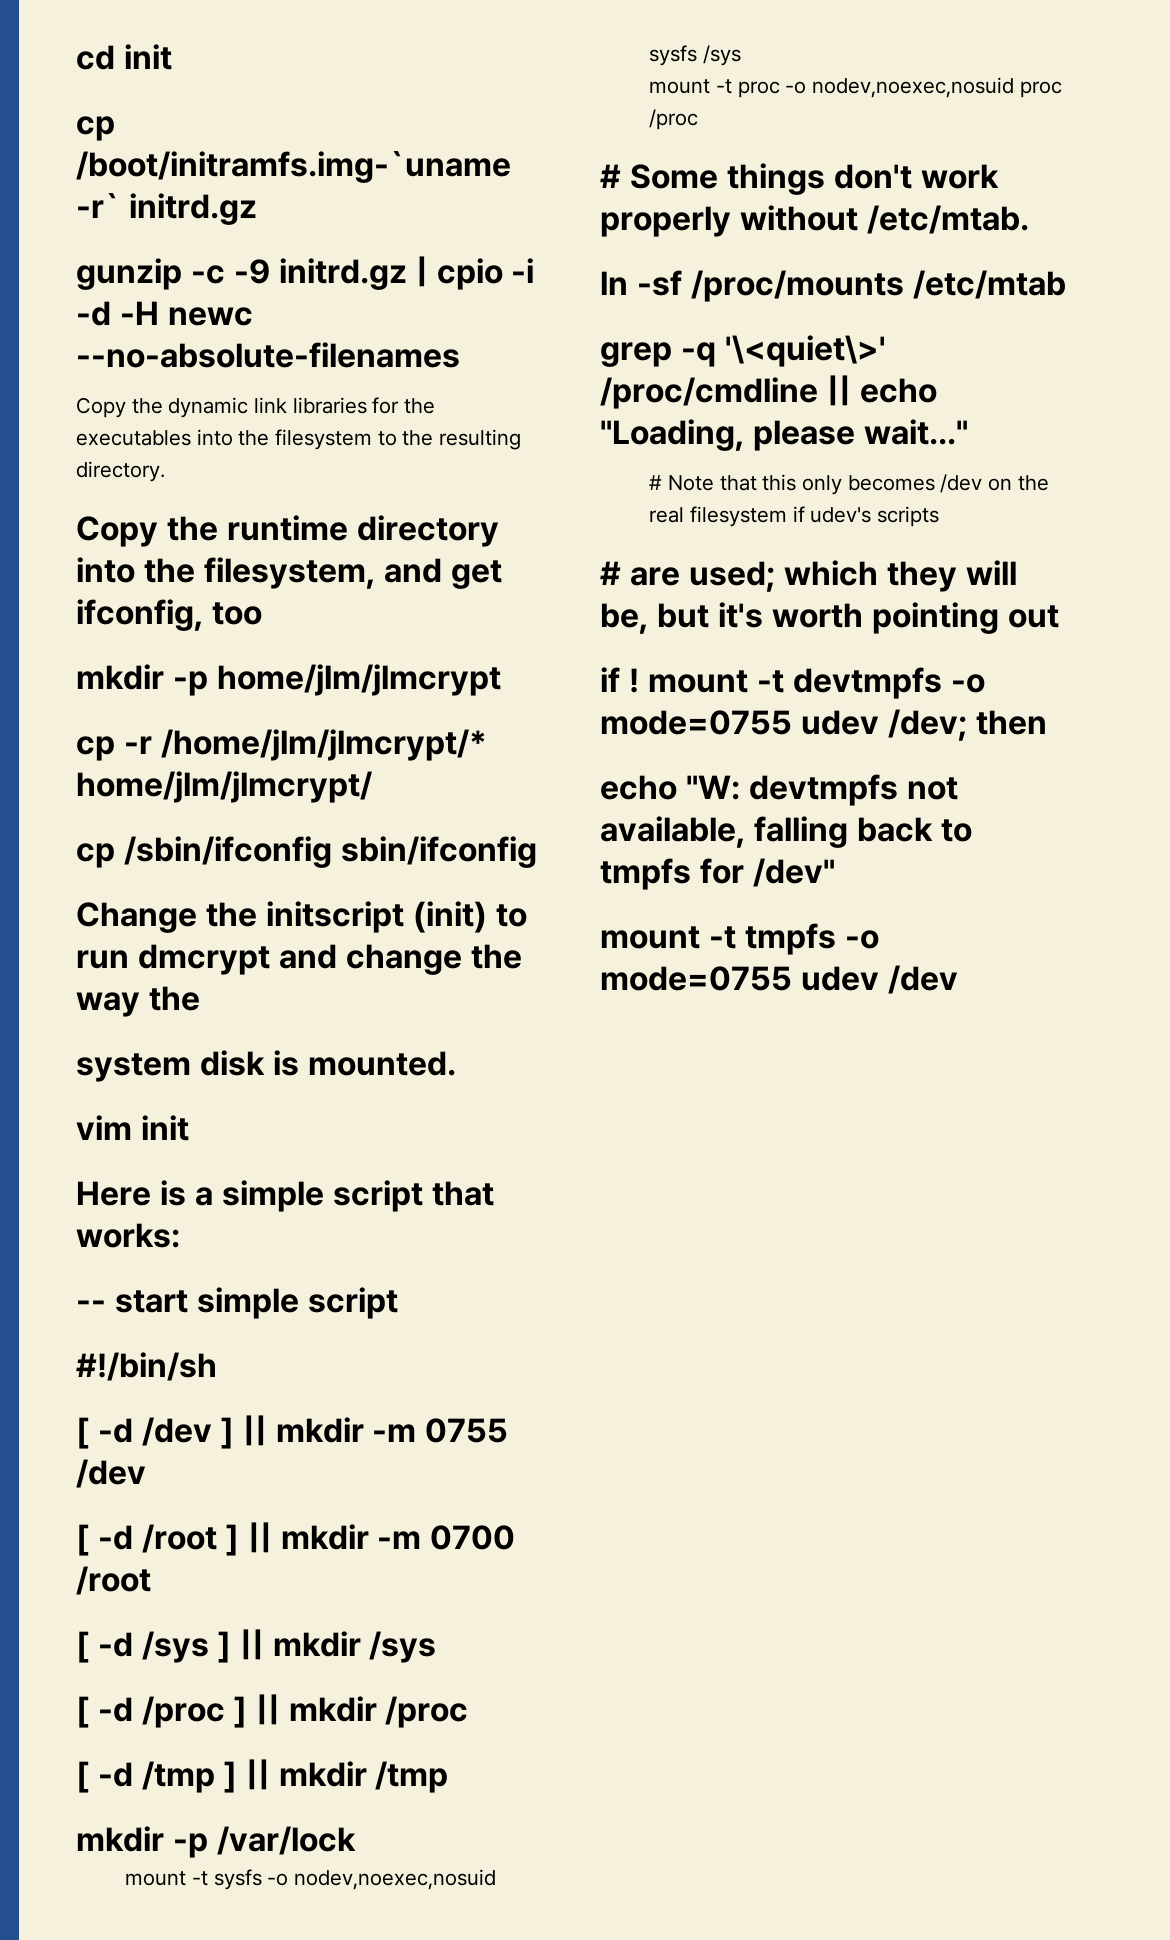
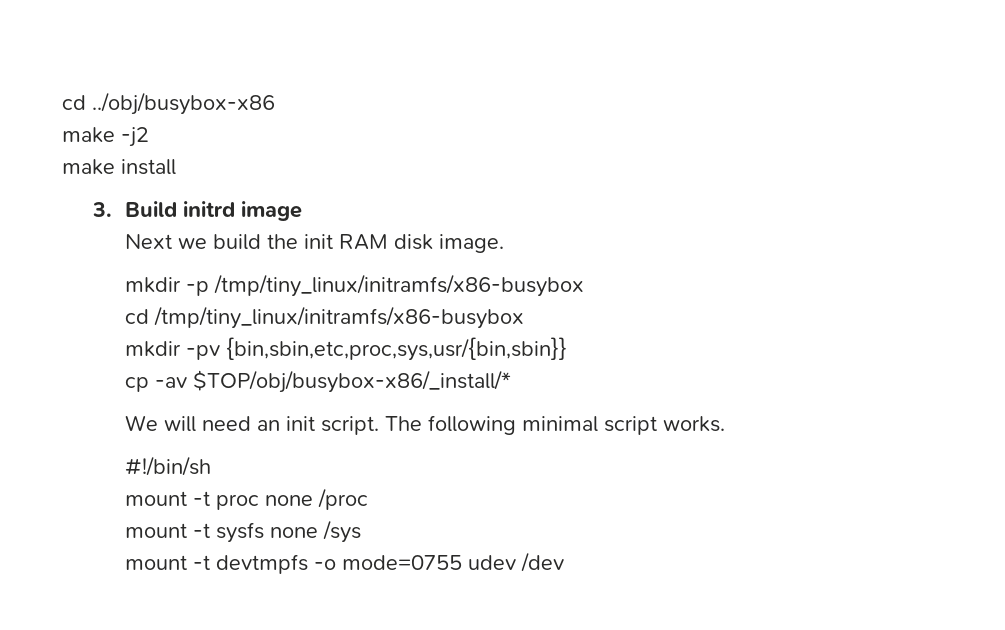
- cd init
- cp /boot/initramfs.img-`uname -r` initrd.gz
- gunzip -c -9 initrd.gz | cpio -i -d -H newc --no-absolute-filenames
- Copy the dynamic link libraries for the executables into the filesystem to the resulting directory.
- Copy the runtime directory into the filesystem, and get ifconfig, too
- mkdir -p home/jlm/jlmcrypt
- cp -r /home/jlm/jlmcrypt/* home/jlm/jlmcrypt/
- cp /sbin/ifconfig sbin/ifconfig
- Change the initscript (init) to run dmcrypt and change the way the
- system disk is mounted.
- vim init
- Here is a simple script that works:
- -- start simple script
+ cd ../obj/busybox-x86
+ make -j2
+ make install
+ 3. Build initrd image
+ Next we build the init RAM disk image.
+ mkdir -p /tmp/tiny_linux/initramfs/x86-busybox
+ cd /tmp/tiny_linux/initramfs/x86-busybox
+ mkdir -pv {bin,sbin,etc,proc,sys,usr/{bin,sbin}}
+ cp -av $TOP/obj/busybox-x86/_install/*
+ We will need an init script. The following minimal script works.
  #!/bin/sh
- [ -d /dev ] || mkdir -m 0755 /dev
- [ -d /root ] || mkdir -m 0700 /root
- [ -d /sys ] || mkdir /sys
- [ -d /proc ] || mkdir /proc
- [ -d /tmp ] || mkdir /tmp
- mkdir -p /var/lock
- mount -t sysfs -o nodev,noexec,nosuid sysfs /sys
+ mount -t proc none /proc
+ mount -t sysfs none /sys
- mount -t proc -o nodev,noexec,nosuid proc /proc
- # Some things don't work properly without /etc/mtab.
- ln -sf /proc/mounts /etc/mtab
- grep -q '\<quiet\>' /proc/cmdline || echo "Loading, please wait..."
- # Note that this only becomes /dev on the real filesystem if udev's scripts
- # are used; which they will be, but it's worth pointing out
- if ! mount -t devtmpfs -o mode=0755 udev /dev; then
- echo "W: devtmpfs not available, falling back to tmpfs for /dev"
- mount -t tmpfs -o mode=0755 udev /dev
+ mount -t devtmpfs -o mode=0755 udev /dev

